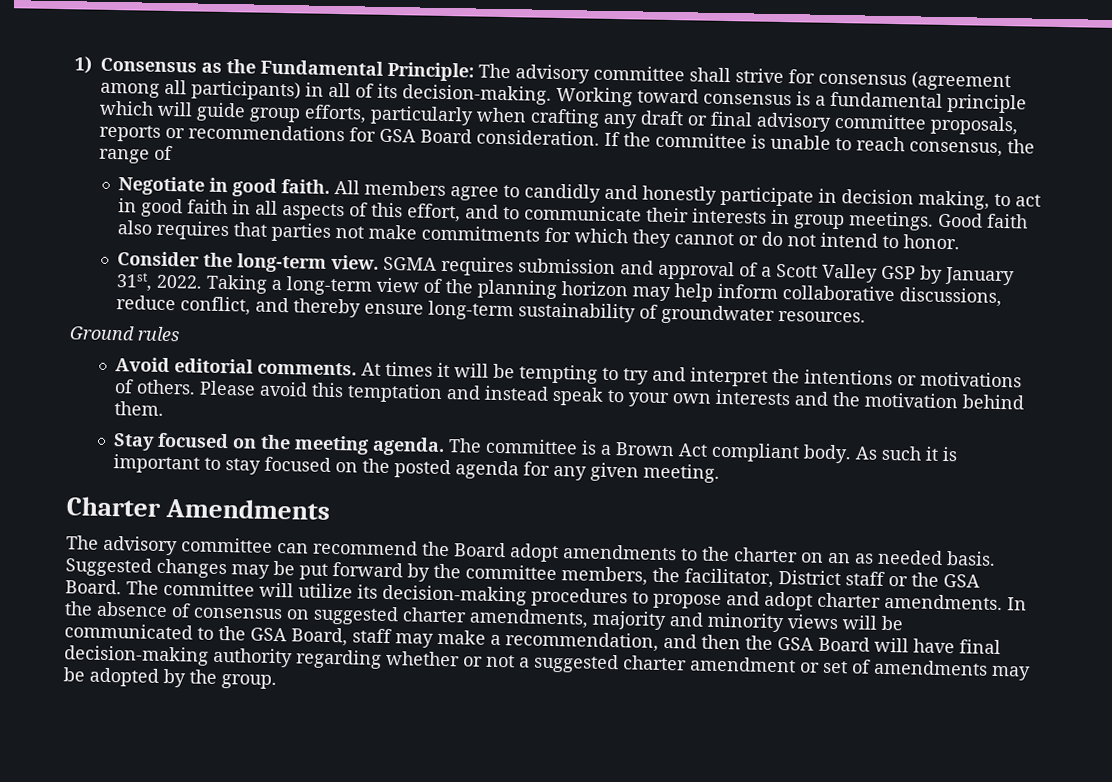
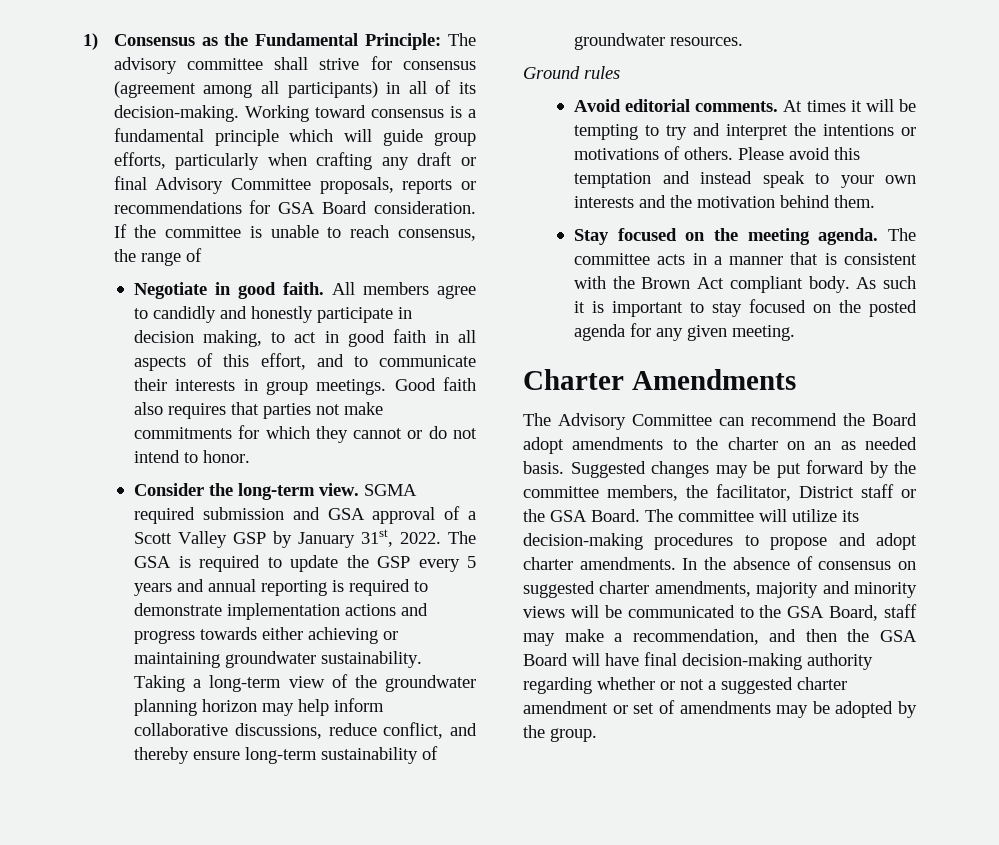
- Working toward consensus is a fundamental principle which will guide group efforts, particularly when crafting any draft or final advisory committee proposals, reports or recommendations for GSA Board consideration.
+ Working toward consensus is a fundamental principle which will guide group efforts, particularly when crafting any draft or final Advisory Committee proposals, reports or recommendations for GSA Board consideration.
- SGMA requires submission and approval of a Scott Valley GSP by January 31st, 2022.
+ SGMA required submission and GSA approval of a Scott Valley GSP by January 31st, 2022.
+ The GSA is required to update the GSP every 5 years and annual reporting is required to demonstrate implementation actions and progress towards either achieving or maintaining groundwater sustainability.
- Taking a long-term view of the planning horizon may help inform collaborative discussions, reduce conflict, and thereby ensure long-term sustainability of groundwater resources.
+ Taking a long-term view of the groundwater planning horizon may help inform collaborative discussions, reduce conflict, and thereby ensure long-term sustainability of groundwater resources.
- The committee is a Brown Act compliant body.
+ The committee acts in a manner that is consistent with the Brown Act compliant body.
- The advisory committee can recommend the Board adopt amendments to the charter on an as needed basis.
+ The Advisory Committee can recommend the Board adopt amendments to the charter on an as needed basis.

